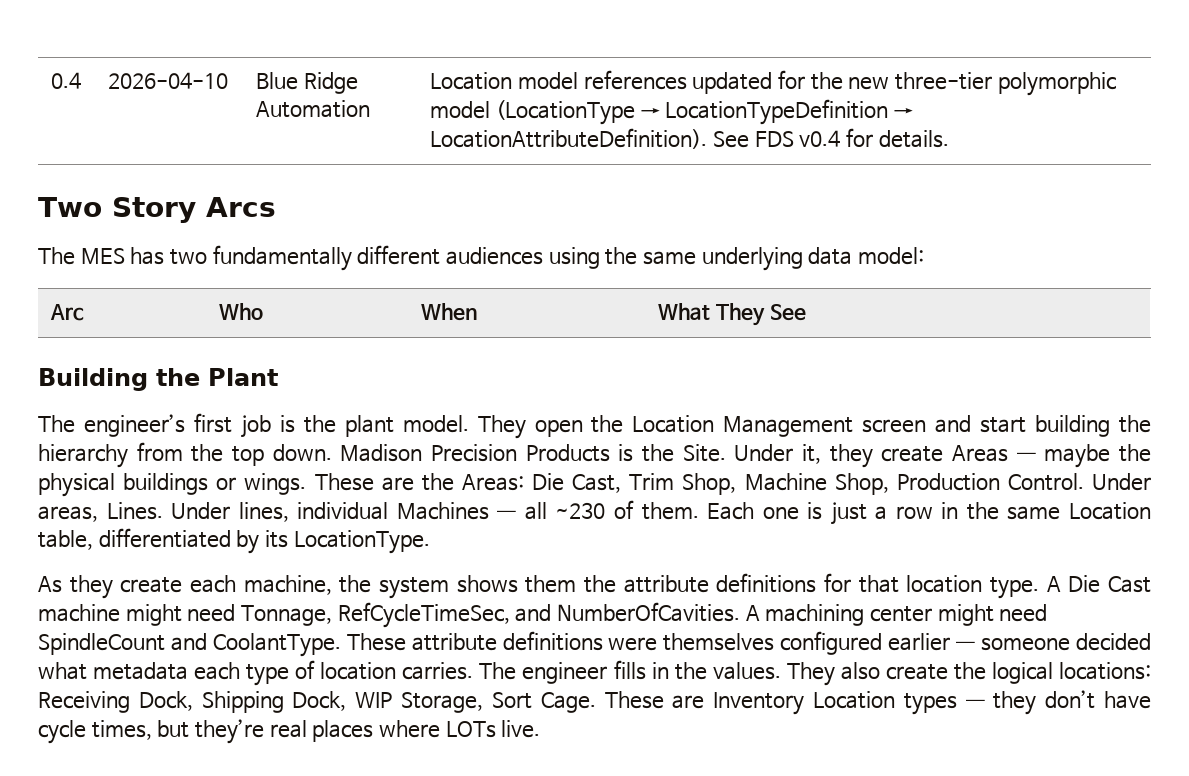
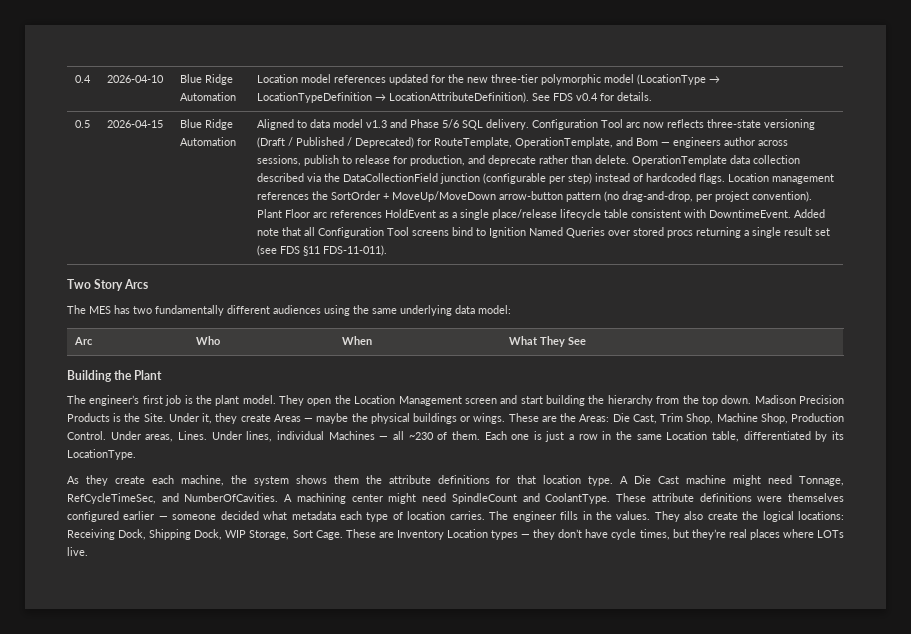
+ 0.5 | 2026-04-15 | Blue Ridge Automation | Aligned to data model v1.3 and Phase 5/6 SQL delivery. Configuration Tool arc now reflects three-state versioning (Draft / Published / Deprecated) for RouteTemplate, OperationTemplate, and Bom — engineers author across sessions, publish to release for production, and deprecate rather than delete. OperationTemplate data collection described via the DataCollectionField junction (configurable per step) instead of hardcoded flags. Location management references the SortOrder + MoveUp/MoveDown arrow-button pattern (no drag-and-drop, per project convention). Plant Floor arc references HoldEvent as a single place/release lifecycle table consistent with DowntimeEvent. Added note that all Configuration Tool screens bind to Ignition Named Queries over stored procs returning a single result set (see FDS §11 FDS-11-011).

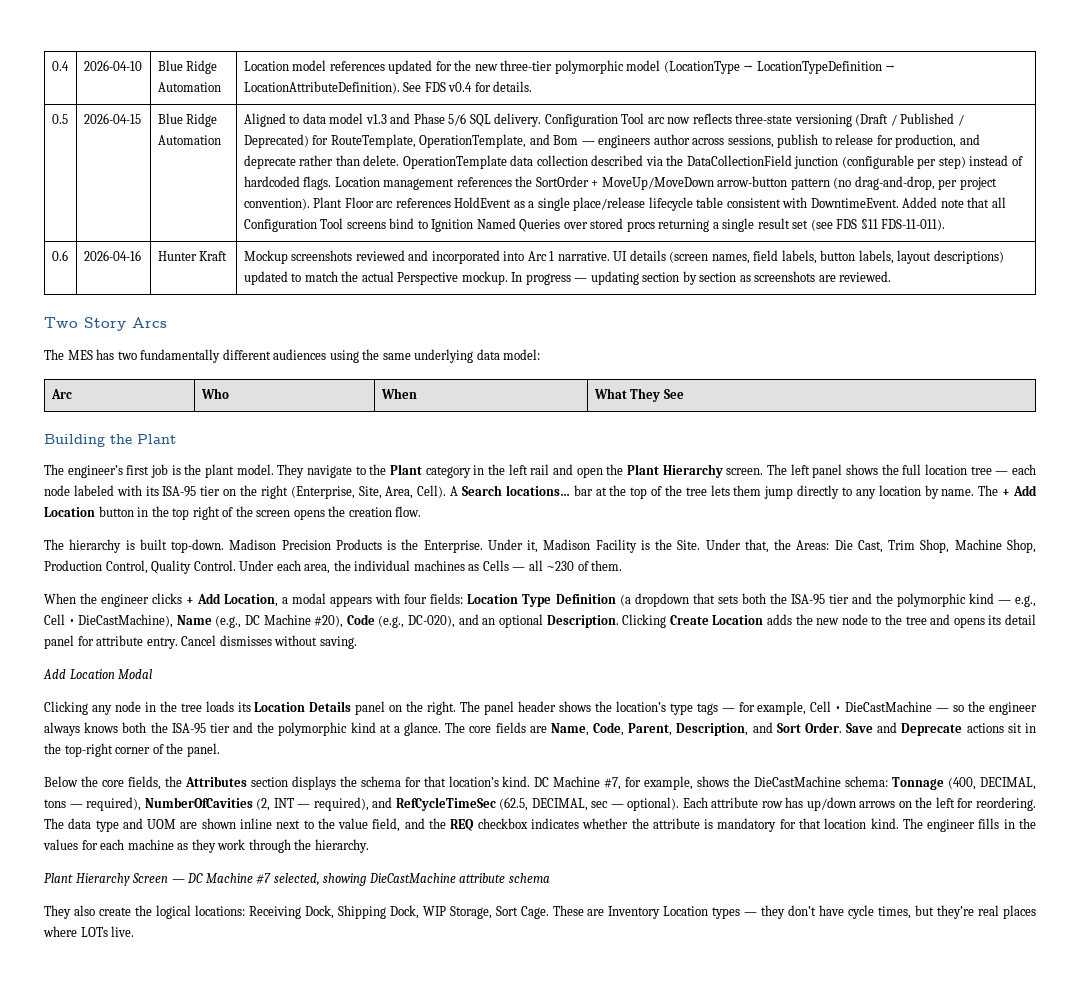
+ 0.6 | 2026-04-16 | Hunter Kraft | Mockup screenshots reviewed and incorporated into Arc 1 narrative. UI details (screen names, field labels, button labels, layout descriptions) updated to match the actual Perspective mockup. In progress — updating section by section as screenshots are reviewed.
- They open the Location Management screen and start building the hierarchy from the top down.
+ They navigate to the Plant category in the left rail and open the Plant Hierarchy screen. The left panel shows the full location tree — each node labeled with its ISA-95 tier on the right (Enterprise, Site, Area, Cell). A Search locations… bar at the top of the tree lets them jump directly to any location by name. The + Add Location button in the top right of the screen opens the creation flow.
+ The hierarchy is built top-down.
- Madison Precision Products is the Site. Under it, they create Areas — maybe the physical buildings or wings. These are the Areas: Die Cast, Trim Shop, Machine Shop, Production Control. Under areas, Lines. Under lines, individual Machines — all ~230 of them. Each one is just a row in the same Location table, differentiated by its LocationType.
- As they create each machine, the system shows them the attribute definitions for that location type. A Die Cast machine might need Tonnage, RefCycleTimeSec, and NumberOfCavities. A machining center might need SpindleCount and CoolantType. These attribute definitions were themselves configured earlier — someone decided what metadata each type of location carries.
+ Madison Precision Products is the Enterprise. Under it, Madison Facility is the Site. Under that, the Areas: Die Cast, Trim Shop, Machine Shop, Production Control, Quality Control. Under each area, the individual machines as Cells — all ~230 of them.
+ When the engineer clicks + Add Location, a modal appears with four fields: Location Type Definition (a dropdown that sets both the ISA-95 tier and the polymorphic kind — e.g., Cell • DieCastMachine), Name (e.g., DC Machine #20), Code (e.g., DC-020), and an optional Description. Clicking Create Location adds the new node to the tree and opens its detail panel for attribute entry. Cancel dismisses without saving.
+ Add Location Modal
+ Clicking any node in the tree loads its Location Details panel on the right. The panel header shows the location’s type tags — for example, Cell • DieCastMachine — so the engineer always knows both the ISA-95 tier and the polymorphic kind at a glance. The core fields are Name, Code, Parent, Description, and Sort Order. Save and Deprecate actions sit in the top-right corner of the panel.
+ Below the core fields, the Attributes section displays the schema for that location’s kind. DC Machine #7, for example, shows the DieCastMachine schema: Tonnage (400, DECIMAL, tons — required), NumberOfCavities (2, INT — required), and RefCycleTimeSec (62.5, DECIMAL, sec — optional). Each attribute row has up/down arrows on the left for reordering. The data type and UOM are shown inline next to the value field, and the REQ checkbox indicates whether the attribute is mandatory for that location kind.
- The engineer fills in the values. They also create the logical locations: Receiving Dock, Shipping Dock, WIP Storage, Sort Cage.
+ The engineer fills in the values for each machine as they work through the hierarchy.
+ Plant Hierarchy Screen — DC Machine #7 selected, showing DieCastMachine attribute schema
+ They also create the logical locations: Receiving Dock, Shipping Dock, WIP Storage, Sort Cage.

